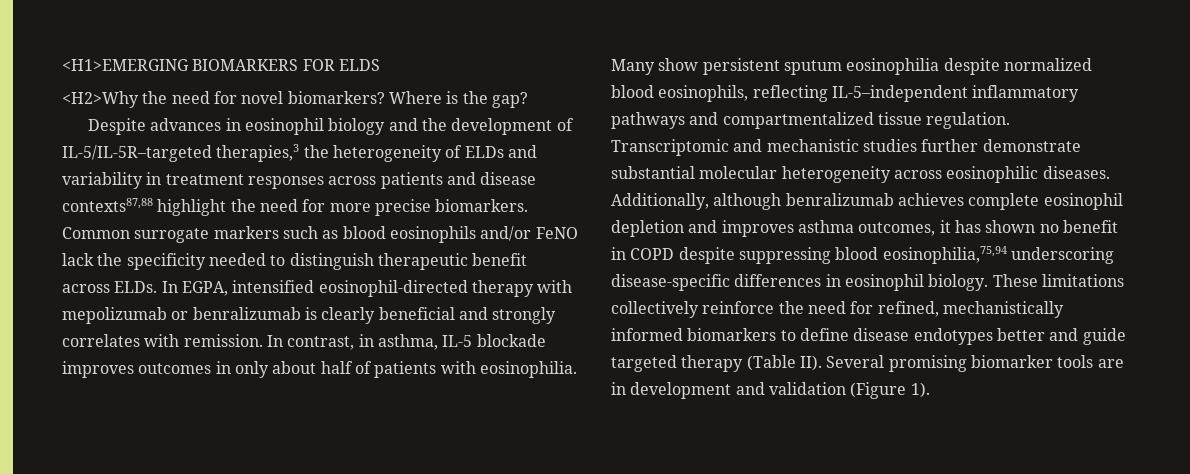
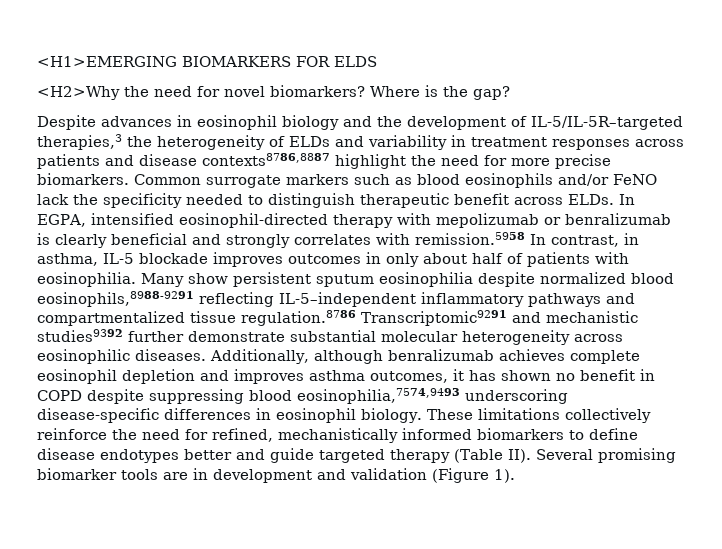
- Despite advances in eosinophil biology and the development of IL-5/IL-5R–targeted therapies,3 the heterogeneity of ELDs and variability in treatment responses across patients and disease contexts87,88 highlight the need for more precise biomarkers.
+ Despite advances in eosinophil biology and the development of IL-5/IL-5R–targeted therapies,3 the heterogeneity of ELDs and variability in treatment responses across patients and disease contexts8786,8887 highlight the need for more precise biomarkers.
- In EGPA, intensified eosinophil-directed therapy with mepolizumab or benralizumab is clearly beneficial and strongly correlates with remission. In contrast, in asthma, IL-5 blockade improves outcomes in only about half of patients with eosinophilia.
+ In EGPA, intensified eosinophil-directed therapy with mepolizumab or benralizumab is clearly beneficial and strongly correlates with remission.5958 In contrast, in asthma, IL-5 blockade improves outcomes in only about half of patients with eosinophilia.
- Many show persistent sputum eosinophilia despite normalized blood eosinophils, reflecting IL-5–independent inflammatory pathways and compartmentalized tissue regulation. Transcriptomic and mechanistic studies further demonstrate substantial molecular heterogeneity across eosinophilic diseases.
+ Many show persistent sputum eosinophilia despite normalized blood eosinophils,8988-9291 reflecting IL-5–independent inflammatory pathways and compartmentalized tissue regulation.8786 Transcriptomic9291 and mechanistic studies9392 further demonstrate substantial molecular heterogeneity across eosinophilic diseases.
- Additionally, although benralizumab achieves complete eosinophil depletion and improves asthma outcomes, it has shown no benefit in COPD despite suppressing blood eosinophilia,75,94 underscoring disease-specific differences in eosinophil biology.
+ Additionally, although benralizumab achieves complete eosinophil depletion and improves asthma outcomes, it has shown no benefit in COPD despite suppressing blood eosinophilia,7574,9493 underscoring disease-specific differences in eosinophil biology.

